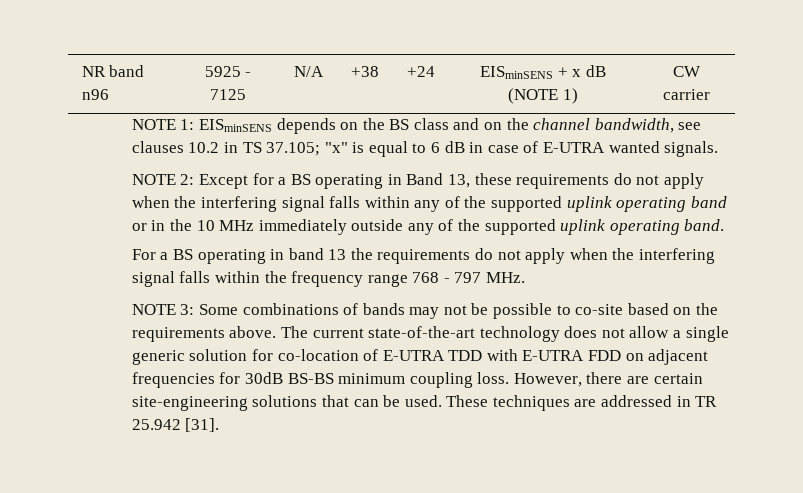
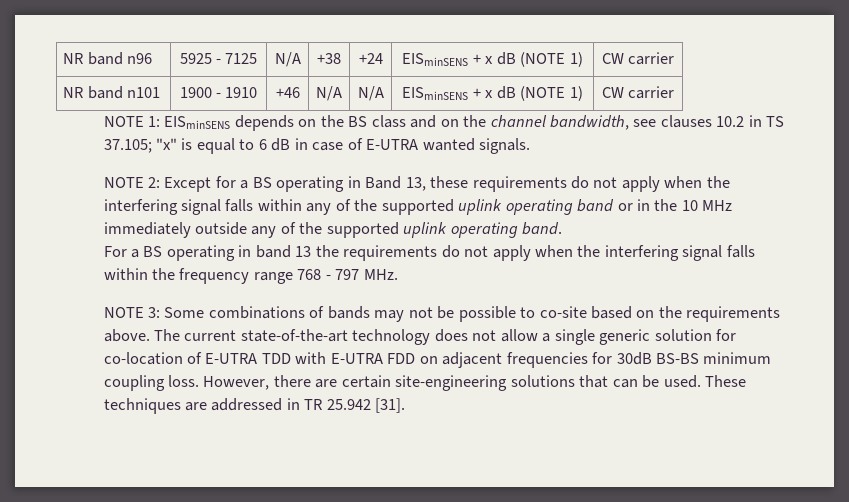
+ NR band n101 | 1900 - 1910 | +46 | N/A | N/A | EISminSENS + x dB (NOTE 1) | CW carrier

